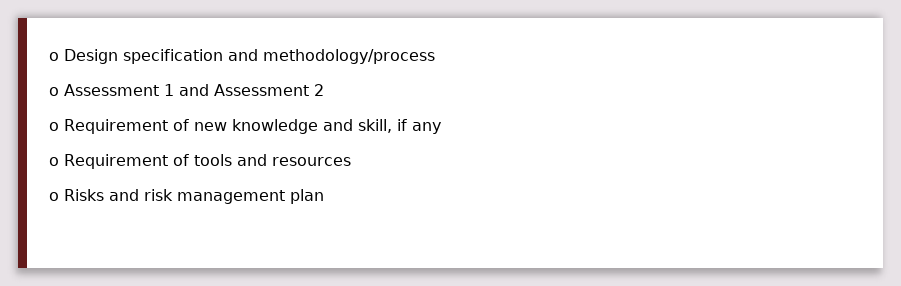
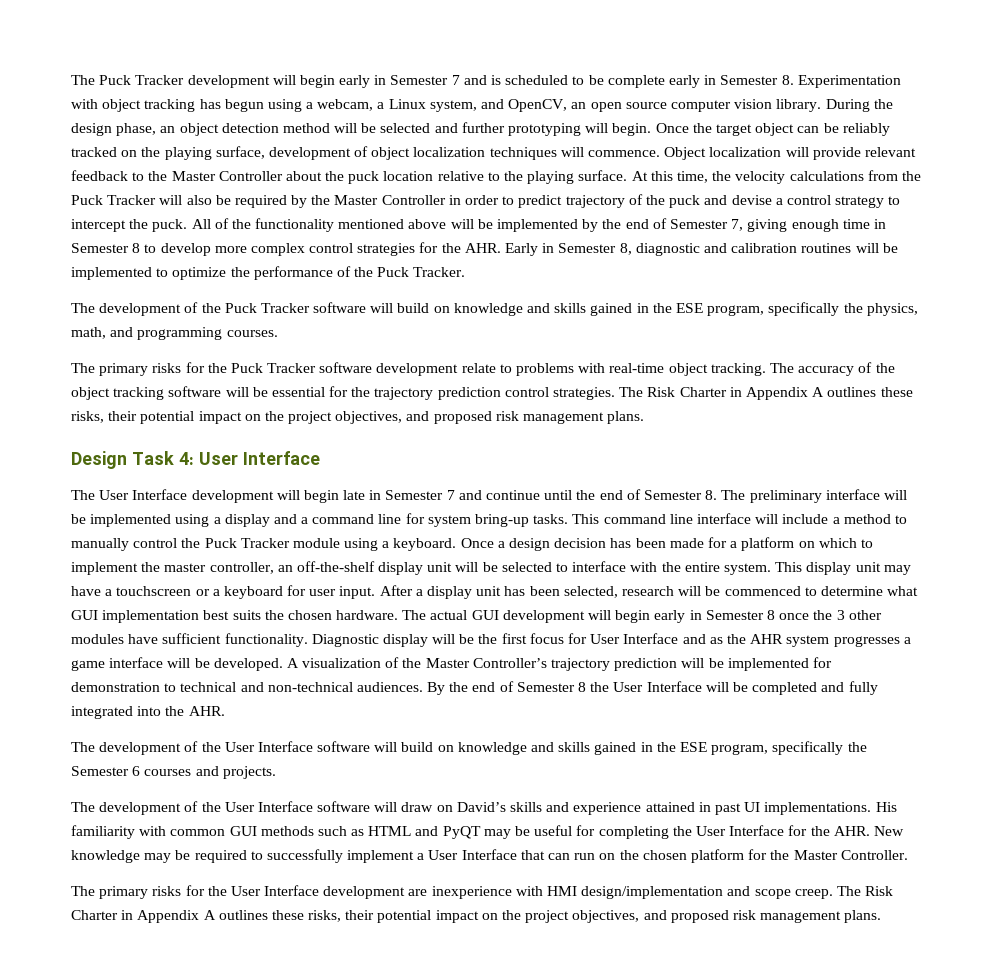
- o Design specification and methodology/process
- o Assessment 1 and Assessment 2
- o Requirement of new knowledge and skill, if any
- o Requirement of tools and resources
- o Risks and risk management plan
+ The Puck Tracker development will begin early in Semester 7 and is scheduled to be complete early in Semester 8. Experimentation with object tracking has begun using a webcam, a Linux system, and OpenCV, an open source computer vision library. During the design phase, an object detection method will be selected and further prototyping will begin. Once the target object can be reliably tracked on the playing surface, development of object localization techniques will commence. Object localization will provide relevant feedback to the Master Controller about the puck location relative to the playing surface. At this time, the velocity calculations from the Puck Tracker will also be required by the Master Controller in order to predict trajectory of the puck and devise a control strategy to intercept the puck. All of the functionality mentioned above will be implemented by the end of Semester 7, giving enough time in Semester 8 to develop more complex control strategies for the AHR. Early in Semester 8, diagnostic and calibration routines will be implemented to optimize the performance of the Puck Tracker.
+ The development of the Puck Tracker software will build on knowledge and skills gained in the ESE program, specifically the physics, math, and programming courses.
+ The primary risks for the Puck Tracker software development relate to problems with real-time object tracking. The accuracy of the object tracking software will be essential for the trajectory prediction control strategies. The Risk Charter in Appendix A outlines these risks, their potential impact on the project objectives, and proposed risk management plans.
+ Design Task 4: User Interface
+ The User Interface development will begin late in Semester 7 and continue until the end of Semester 8. The preliminary interface will be implemented using a display and a command line for system bring-up tasks. This command line interface will include a method to manually control the Puck Tracker module using a keyboard. Once a design decision has been made for a platform on which to implement the master controller, an off-the-shelf display unit will be selected to interface with the entire system. This display unit may have a touchscreen or a keyboard for user input. After a display unit has been selected, research will be commenced to determine what GUI implementation best suits the chosen hardware. The actual GUI development will begin early in Semester 8 once the 3 other modules have sufficient functionality. Diagnostic display will be the first focus for User Interface and as the AHR system progresses a game interface will be developed. A visualization of the Master Controller’s trajectory prediction will be implemented for demonstration to technical and non-technical audiences. By the end of Semester 8 the User Interface will be completed and fully integrated into the AHR.
+ The development of the User Interface software will build on knowledge and skills gained in the ESE program, specifically the Semester 6 courses and projects.
+ The development of the User Interface software will draw on David’s skills and experience attained in past UI implementations. His familiarity with common GUI methods such as HTML and PyQT may be useful for completing the User Interface for the AHR. New knowledge may be required to successfully implement a User Interface that can run on the chosen platform for the Master Controller.
+ The primary risks for the User Interface development are inexperience with HMI design/implementation and scope creep. The Risk Charter in Appendix A outlines these risks, their potential impact on the project objectives, and proposed risk management plans.

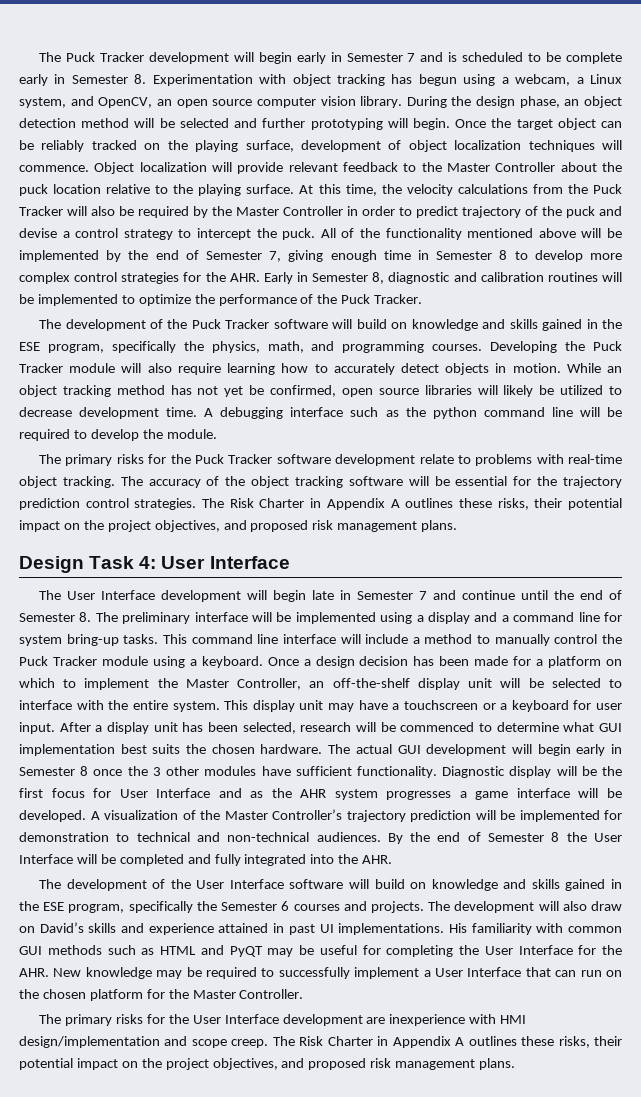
+ Developing the Puck Tracker module will also require learning how to accurately detect objects in motion. While an object tracking method has not yet be confirmed, open source libraries will likely be utilized to decrease development time. A debugging interface such as the python command line will be required to develop the module.
- Once a design decision has been made for a platform on which to implement the master controller, an off-the-shelf display unit will be selected to interface with the entire system.
+ Once a design decision has been made for a platform on which to implement the Master Controller, an off-the-shelf display unit will be selected to interface with the entire system.
- The development of the User Interface software will build on knowledge and skills gained in the ESE program, specifically the Semester 6 courses and projects.
- The development of the User Interface software will draw on David’s skills and experience attained in past UI implementations.
+ The development of the User Interface software will build on knowledge and skills gained in the ESE program, specifically the Semester 6 courses and projects. The development will also draw on David’s skills and experience attained in past UI implementations.

